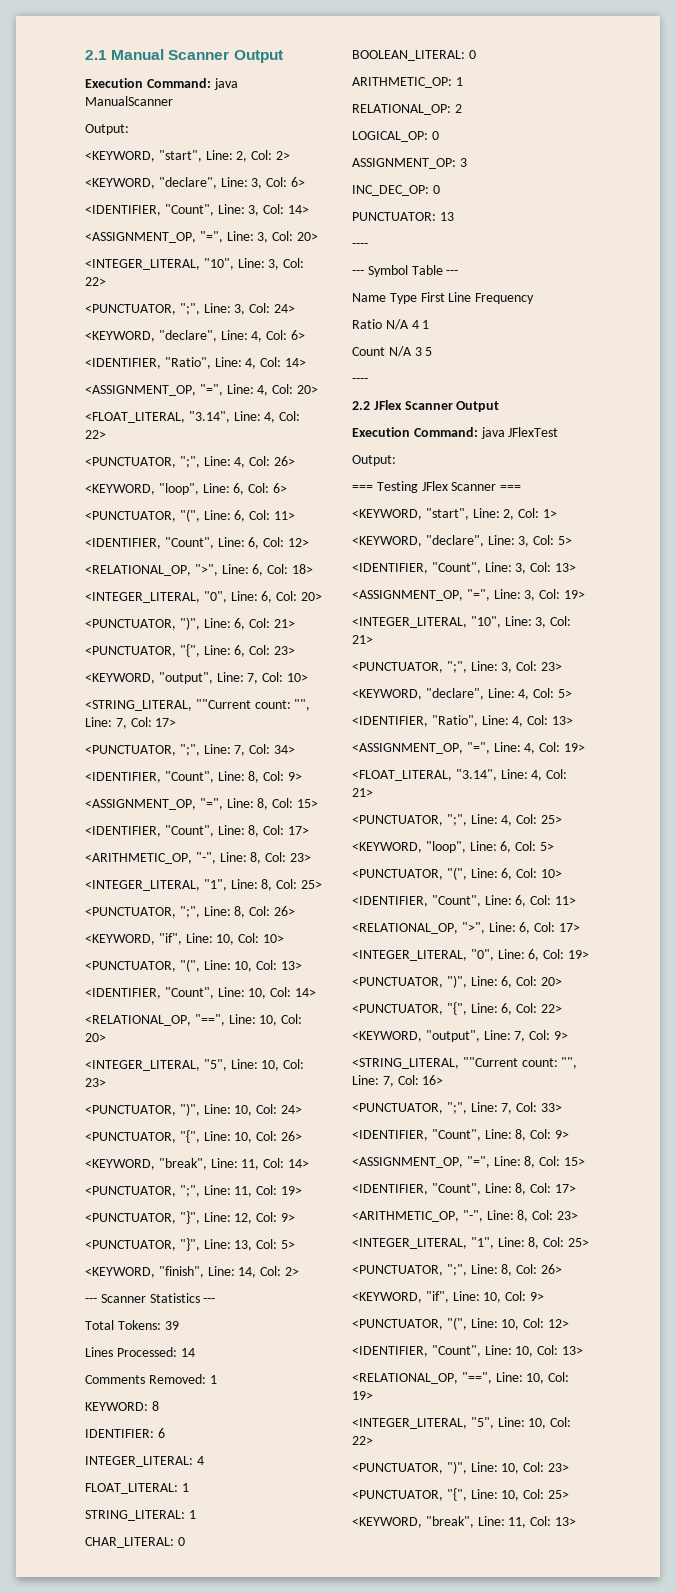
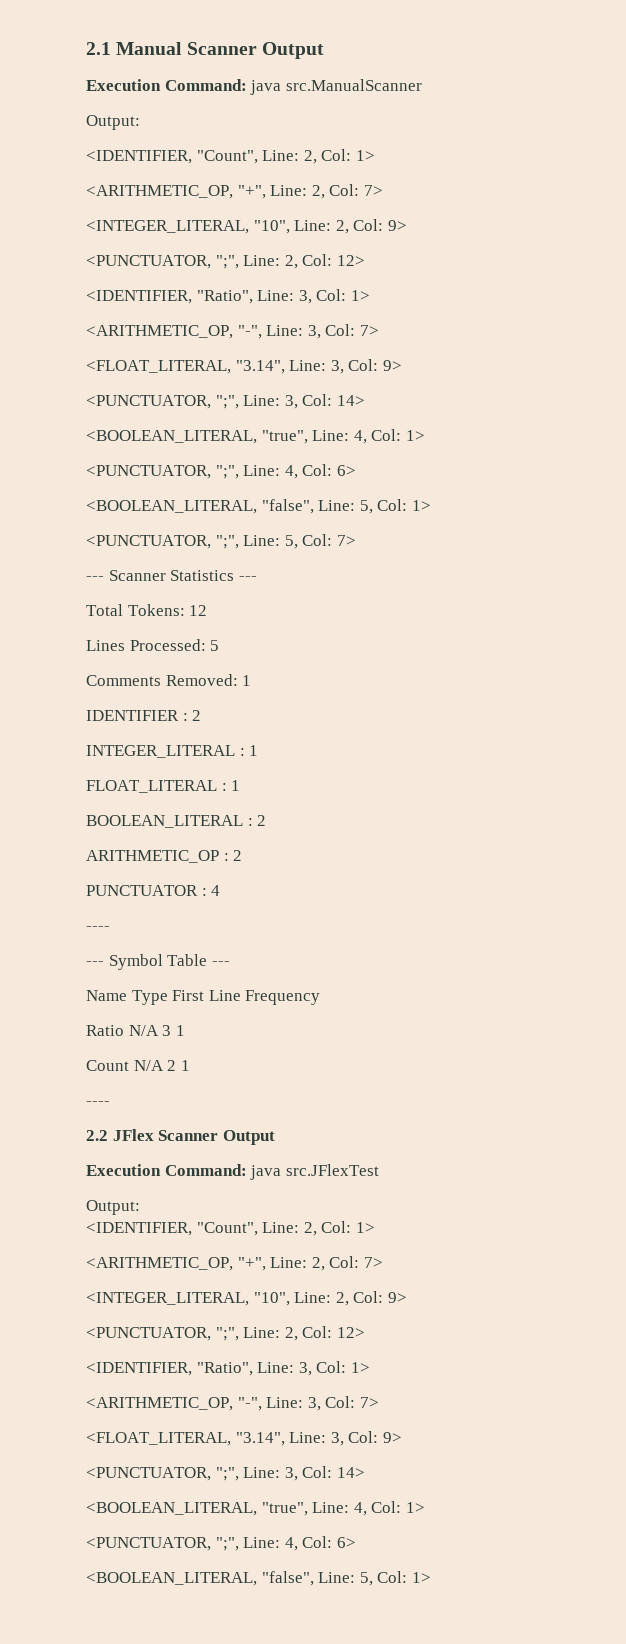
- Execution Command: java ManualScanner
+ Execution Command: java src.ManualScanner
  Output:
- <KEYWORD, "start", Line: 2, Col: 2>
- <KEYWORD, "declare", Line: 3, Col: 6>
- <IDENTIFIER, "Count", Line: 3, Col: 14>
- <ASSIGNMENT_OP, "=", Line: 3, Col: 20>
- <INTEGER_LITERAL, "10", Line: 3, Col: 22>
- <PUNCTUATOR, ";", Line: 3, Col: 24>
- <KEYWORD, "declare", Line: 4, Col: 6>
- <IDENTIFIER, "Ratio", Line: 4, Col: 14>
- <ASSIGNMENT_OP, "=", Line: 4, Col: 20>
- <FLOAT_LITERAL, "3.14", Line: 4, Col: 22>
- <PUNCTUATOR, ";", Line: 4, Col: 26>
- <KEYWORD, "loop", Line: 6, Col: 6>
- <PUNCTUATOR, "(", Line: 6, Col: 11>
- <IDENTIFIER, "Count", Line: 6, Col: 12>
- <RELATIONAL_OP, ">", Line: 6, Col: 18>
- <INTEGER_LITERAL, "0", Line: 6, Col: 20>
- <PUNCTUATOR, ")", Line: 6, Col: 21>
- <PUNCTUATOR, "{", Line: 6, Col: 23>
- <KEYWORD, "output", Line: 7, Col: 10>
- <STRING_LITERAL, ""Current count: "", Line: 7, Col: 17>
- <PUNCTUATOR, ";", Line: 7, Col: 34>
- <IDENTIFIER, "Count", Line: 8, Col: 9>
- <ASSIGNMENT_OP, "=", Line: 8, Col: 15>
- <IDENTIFIER, "Count", Line: 8, Col: 17>
- <ARITHMETIC_OP, "-", Line: 8, Col: 23>
- <INTEGER_LITERAL, "1", Line: 8, Col: 25>
- <PUNCTUATOR, ";", Line: 8, Col: 26>
- <KEYWORD, "if", Line: 10, Col: 10>
- <PUNCTUATOR, "(", Line: 10, Col: 13>
- <IDENTIFIER, "Count", Line: 10, Col: 14>
- <RELATIONAL_OP, "==", Line: 10, Col: 20>
- <INTEGER_LITERAL, "5", Line: 10, Col: 23>
- <PUNCTUATOR, ")", Line: 10, Col: 24>
- <PUNCTUATOR, "{", Line: 10, Col: 26>
- <KEYWORD, "break", Line: 11, Col: 14>
- <PUNCTUATOR, ";", Line: 11, Col: 19>
- <PUNCTUATOR, "}", Line: 12, Col: 9>
- <PUNCTUATOR, "}", Line: 13, Col: 5>
- <KEYWORD, "finish", Line: 14, Col: 2>
+ <IDENTIFIER, "Count", Line: 2, Col: 1>
+ <ARITHMETIC_OP, "+", Line: 2, Col: 7>
+ <INTEGER_LITERAL, "10", Line: 2, Col: 9>
+ <PUNCTUATOR, ";", Line: 2, Col: 12>
+ <IDENTIFIER, "Ratio", Line: 3, Col: 1>
+ <ARITHMETIC_OP, "-", Line: 3, Col: 7>
+ <FLOAT_LITERAL, "3.14", Line: 3, Col: 9>
+ <PUNCTUATOR, ";", Line: 3, Col: 14>
+ <BOOLEAN_LITERAL, "true", Line: 4, Col: 1>
+ <PUNCTUATOR, ";", Line: 4, Col: 6>
+ <BOOLEAN_LITERAL, "false", Line: 5, Col: 1>
+ <PUNCTUATOR, ";", Line: 5, Col: 7>
- Total Tokens: 39
+ Total Tokens: 12
- Lines Processed: 14
+ Lines Processed: 5
- KEYWORD: 8
- IDENTIFIER: 6
- INTEGER_LITERAL: 4
- FLOAT_LITERAL: 1
- STRING_LITERAL: 1
- CHAR_LITERAL: 0
- BOOLEAN_LITERAL: 0
- ARITHMETIC_OP: 1
- RELATIONAL_OP: 2
- LOGICAL_OP: 0
- ASSIGNMENT_OP: 3
- INC_DEC_OP: 0
- PUNCTUATOR: 13
+ IDENTIFIER : 2
+ INTEGER_LITERAL : 1
+ FLOAT_LITERAL : 1
+ BOOLEAN_LITERAL : 2
+ ARITHMETIC_OP : 2
+ PUNCTUATOR : 4
- Ratio N/A 4 1
+ Ratio N/A 3 1
- Count N/A 3 5
+ Count N/A 2 1
- Execution Command: java JFlexTest
+ Execution Command: java src.JFlexTest
  Output:
- === Testing JFlex Scanner ===
- <KEYWORD, "start", Line: 2, Col: 1>
- <KEYWORD, "declare", Line: 3, Col: 5>
- <IDENTIFIER, "Count", Line: 3, Col: 13>
- <ASSIGNMENT_OP, "=", Line: 3, Col: 19>
- <INTEGER_LITERAL, "10", Line: 3, Col: 21>
- <PUNCTUATOR, ";", Line: 3, Col: 23>
- <KEYWORD, "declare", Line: 4, Col: 5>
- <IDENTIFIER, "Ratio", Line: 4, Col: 13>
- <ASSIGNMENT_OP, "=", Line: 4, Col: 19>
- <FLOAT_LITERAL, "3.14", Line: 4, Col: 21>
- <PUNCTUATOR, ";", Line: 4, Col: 25>
- <KEYWORD, "loop", Line: 6, Col: 5>
- <PUNCTUATOR, "(", Line: 6, Col: 10>
- <IDENTIFIER, "Count", Line: 6, Col: 11>
- <RELATIONAL_OP, ">", Line: 6, Col: 17>
- <INTEGER_LITERAL, "0", Line: 6, Col: 19>
- <PUNCTUATOR, ")", Line: 6, Col: 20>
- <PUNCTUATOR, "{", Line: 6, Col: 22>
- <KEYWORD, "output", Line: 7, Col: 9>
- <STRING_LITERAL, ""Current count: "", Line: 7, Col: 16>
- <PUNCTUATOR, ";", Line: 7, Col: 33>
- <IDENTIFIER, "Count", Line: 8, Col: 9>
- <ASSIGNMENT_OP, "=", Line: 8, Col: 15>
- <IDENTIFIER, "Count", Line: 8, Col: 17>
- <ARITHMETIC_OP, "-", Line: 8, Col: 23>
- <INTEGER_LITERAL, "1", Line: 8, Col: 25>
- <PUNCTUATOR, ";", Line: 8, Col: 26>
- <KEYWORD, "if", Line: 10, Col: 9>
- <PUNCTUATOR, "(", Line: 10, Col: 12>
- <IDENTIFIER, "Count", Line: 10, Col: 13>
- <RELATIONAL_OP, "==", Line: 10, Col: 19>
- <INTEGER_LITERAL, "5", Line: 10, Col: 22>
- <PUNCTUATOR, ")", Line: 10, Col: 23>
- <PUNCTUATOR, "{", Line: 10, Col: 25>
- <KEYWORD, "break", Line: 11, Col: 13>
+ <IDENTIFIER, "Count", Line: 2, Col: 1>
+ <ARITHMETIC_OP, "+", Line: 2, Col: 7>
+ <INTEGER_LITERAL, "10", Line: 2, Col: 9>
+ <PUNCTUATOR, ";", Line: 2, Col: 12>
+ <IDENTIFIER, "Ratio", Line: 3, Col: 1>
+ <ARITHMETIC_OP, "-", Line: 3, Col: 7>
+ <FLOAT_LITERAL, "3.14", Line: 3, Col: 9>
+ <PUNCTUATOR, ";", Line: 3, Col: 14>
+ <BOOLEAN_LITERAL, "true", Line: 4, Col: 1>
+ <PUNCTUATOR, ";", Line: 4, Col: 6>
+ <BOOLEAN_LITERAL, "false", Line: 5, Col: 1>

